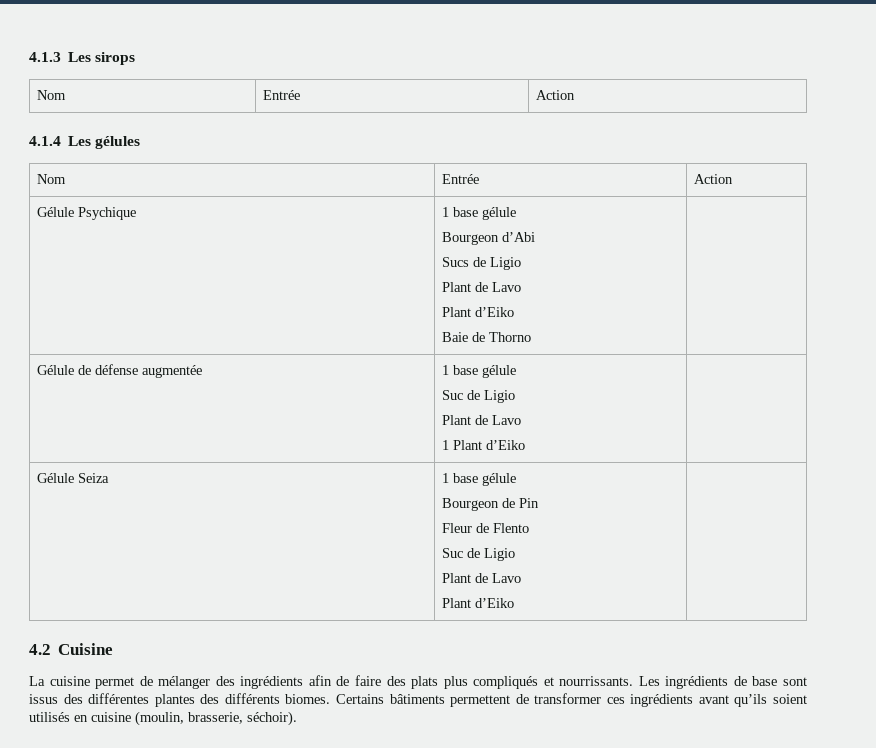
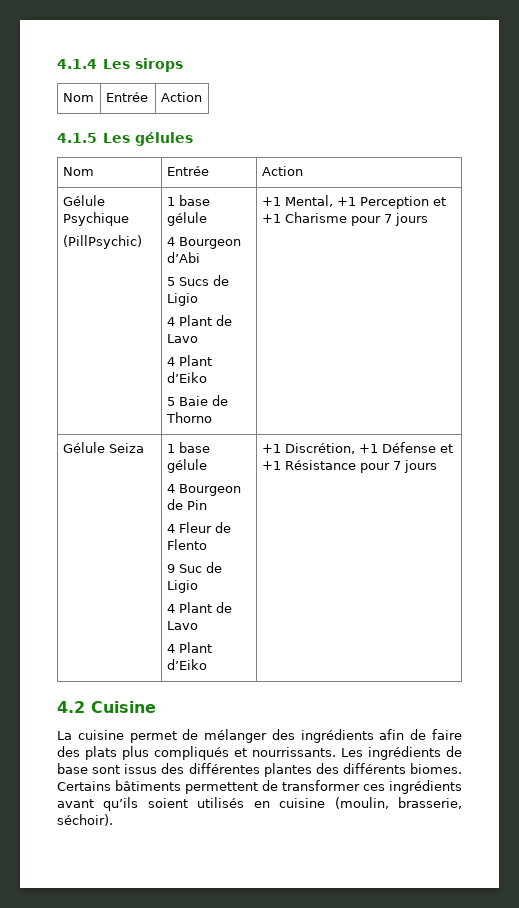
- 4.1.3 Les sirops
+ 4.1.4 Les sirops
- 4.1.4 Les gélules
+ 4.1.5 Les gélules
- Gélule Psychique | 1 base gélule
- Bourgeon d’Abi
- Sucs de Ligio
- Plant de Lavo
- Plant d’Eiko
- Baie de Thorno |
- Gélule de défense augmentée | 1 base gélule
- Suc de Ligio
- Plant de Lavo
- 1 Plant d’Eiko |
+ Gélule Psychique
+ (PillPsychic) | 1 base gélule
+ 4 Bourgeon d’Abi
+ 5 Sucs de Ligio
+ 4 Plant de Lavo
+ 4 Plant d’Eiko
+ 5 Baie de Thorno | +1 Mental, +1 Perception et +1 Charisme pour 7 jours
  Gélule Seiza | 1 base gélule
- Bourgeon de Pin
- Fleur de Flento
- Suc de Ligio
- Plant de Lavo
- Plant d’Eiko |
+ 4 Bourgeon de Pin
+ 4 Fleur de Flento
+ 9 Suc de Ligio
+ 4 Plant de Lavo
+ 4 Plant d’Eiko | +1 Discrétion, +1 Défense et +1 Résistance pour 7 jours

